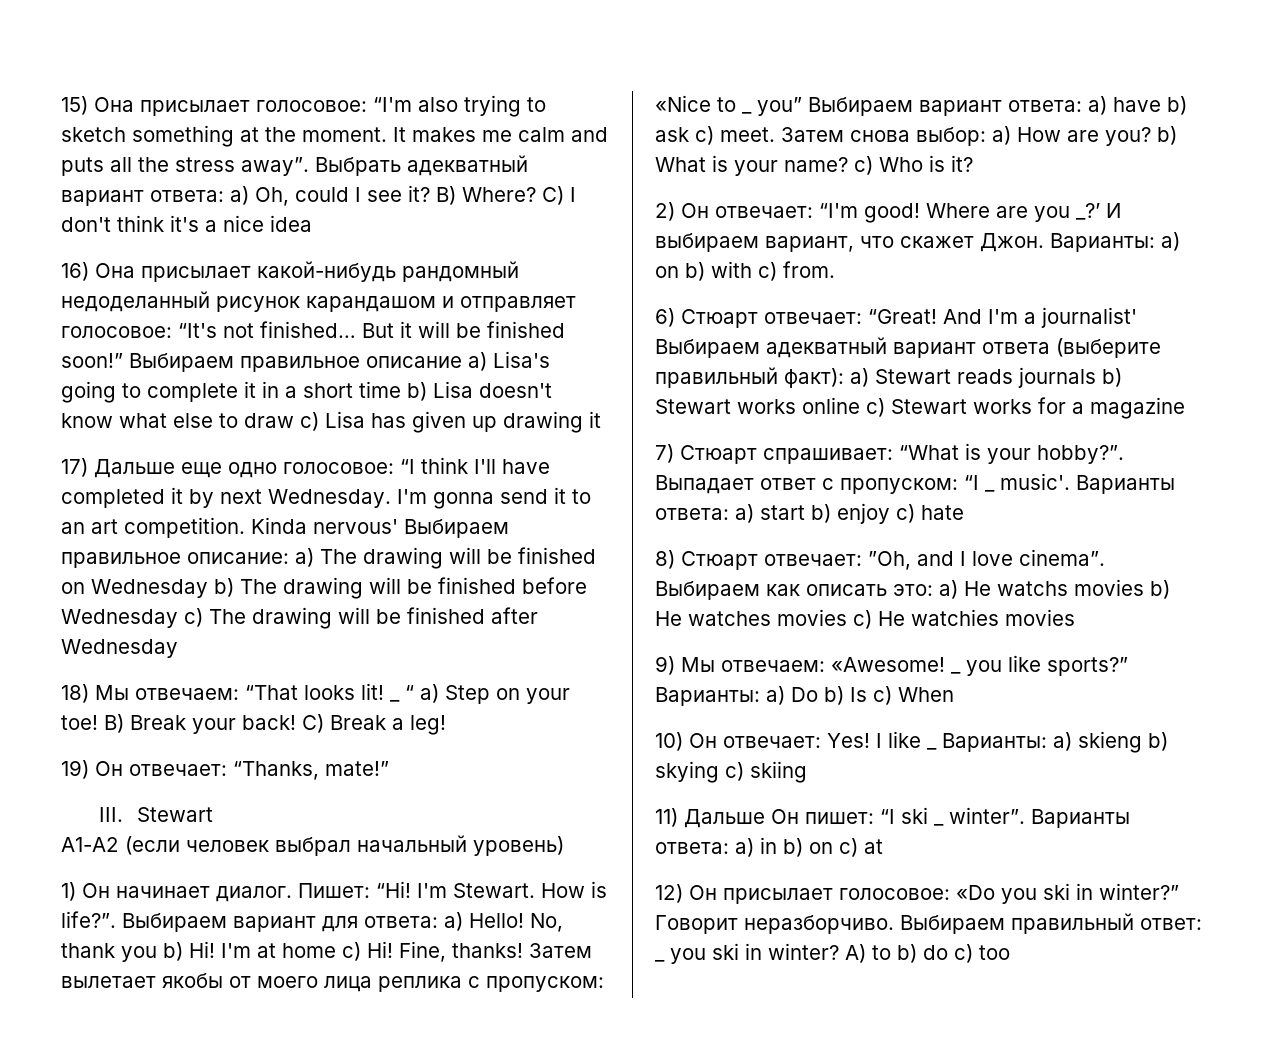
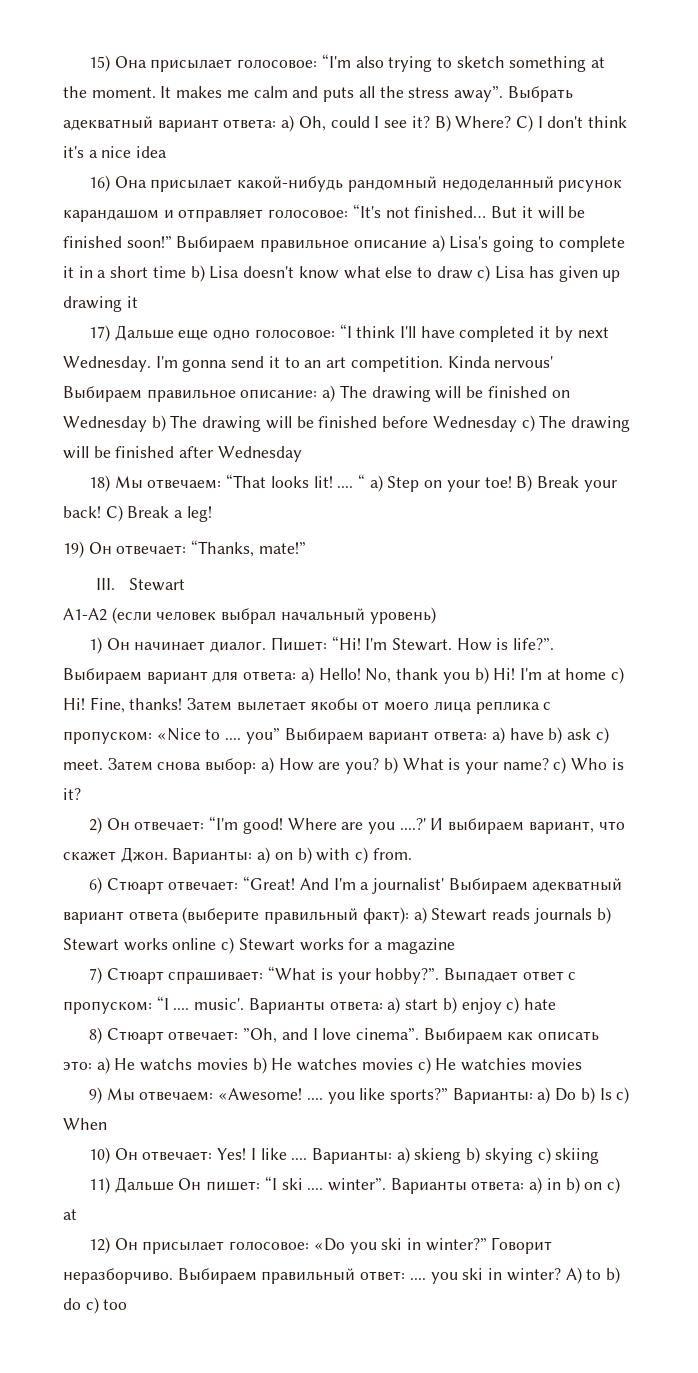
- 18) Мы отвечаем: “That looks lit! _ “ a) Step on your toe!
+ 18) Мы отвечаем: “That looks lit! .... “ a) Step on your toe!
- Затем вылетает якобы от моего лица реплика с пропуском: «Nice to _ you” Выбираем вариант ответа: а) have b) ask c) meet.
+ Затем вылетает якобы от моего лица реплика с пропуском: «Nice to .... you” Выбираем вариант ответа: а) have b) ask c) meet.
- Where are you _?’
+ Where are you ....?'
- Выпадает ответ с пропуском: “I _ music'.
+ Выпадает ответ с пропуском: “I .... music'.
- 9) Мы отвечаем: «Awesome! _ you like sports?”
+ 9) Мы отвечаем: «Awesome! .... you like sports?”
- I like _ Варианты: a) skieng b) skying c) skiing
+ I like .... Варианты: a) skieng b) skying c) skiing
- 11) Дальше Он пишет: “I ski _ winter”.
+ 11) Дальше Он пишет: “I ski .... winter”.
- Выбираем правильный ответ: _ you ski in winter?
+ Выбираем правильный ответ: .... you ski in winter?

